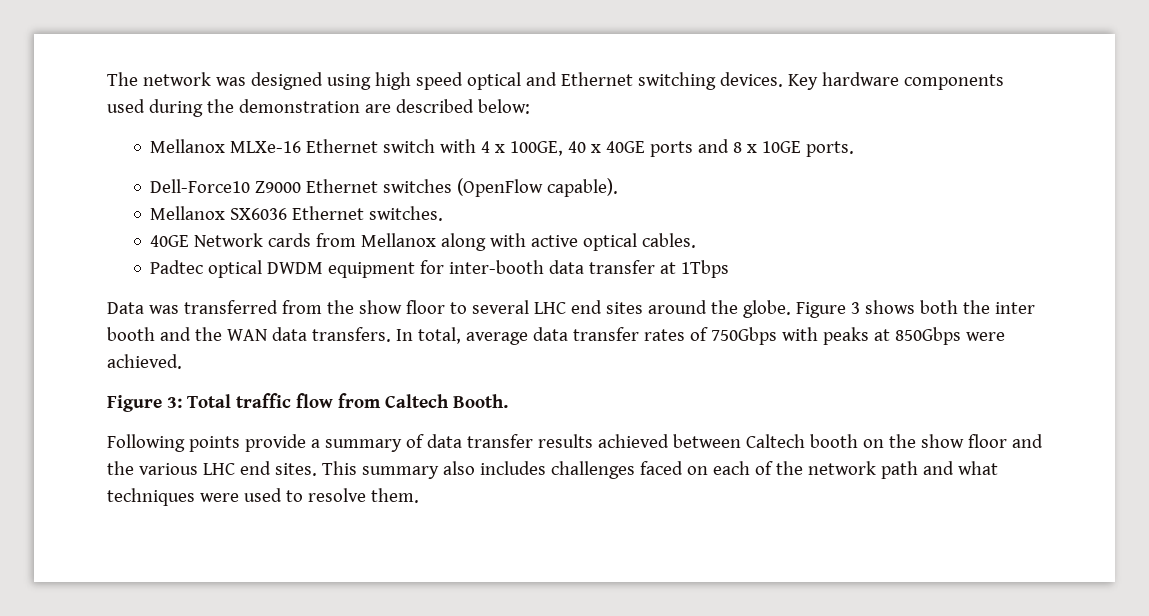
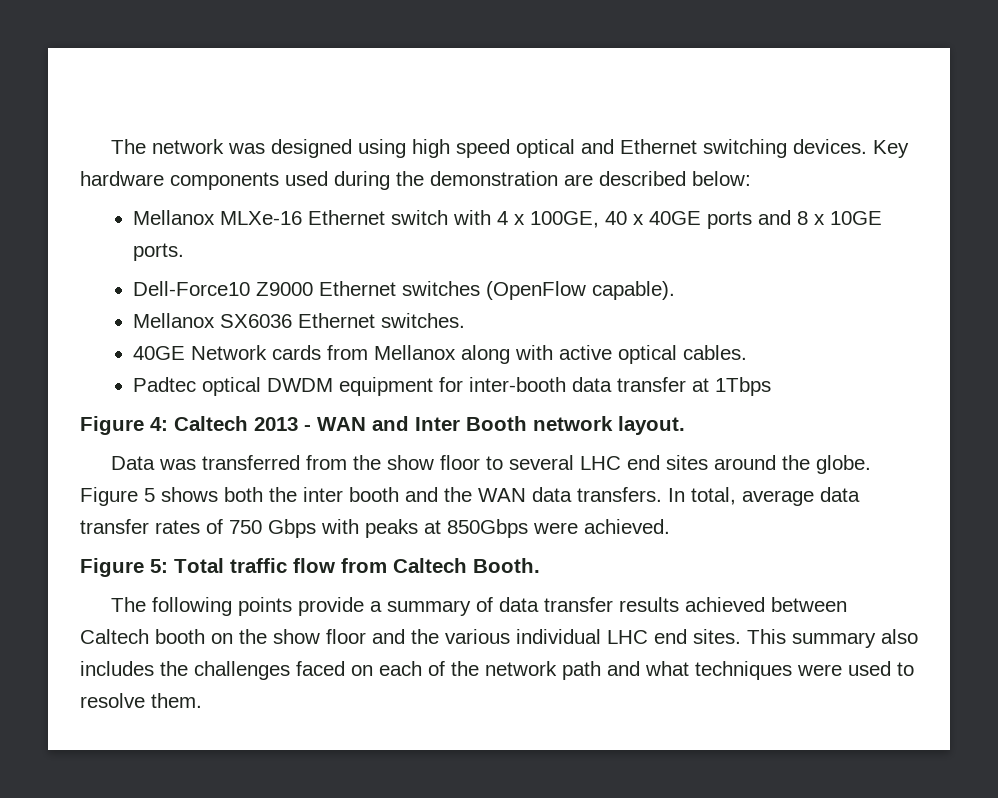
+ Figure 4: Caltech 2013 - WAN and Inter Booth network layout.
- Figure 3 shows both the inter booth and the WAN data transfers.
+ Figure 5 shows both the inter booth and the WAN data transfers.
- In total, average data transfer rates of 750Gbps with peaks at 850Gbps were achieved.
+ In total, average data transfer rates of 750 Gbps with peaks at 850Gbps were achieved.
- Figure 3: Total traffic flow from Caltech Booth.
+ Figure 5: Total traffic flow from Caltech Booth.
- Following points provide a summary of data transfer results achieved between Caltech booth on the show floor and the various LHC end sites.
+ The following points provide a summary of data transfer results achieved between Caltech booth on the show floor and the various individual LHC end sites.
- This summary also includes challenges faced on each of the network path and what techniques were used to resolve them.
+ This summary also includes the challenges faced on each of the network path and what techniques were used to resolve them.

